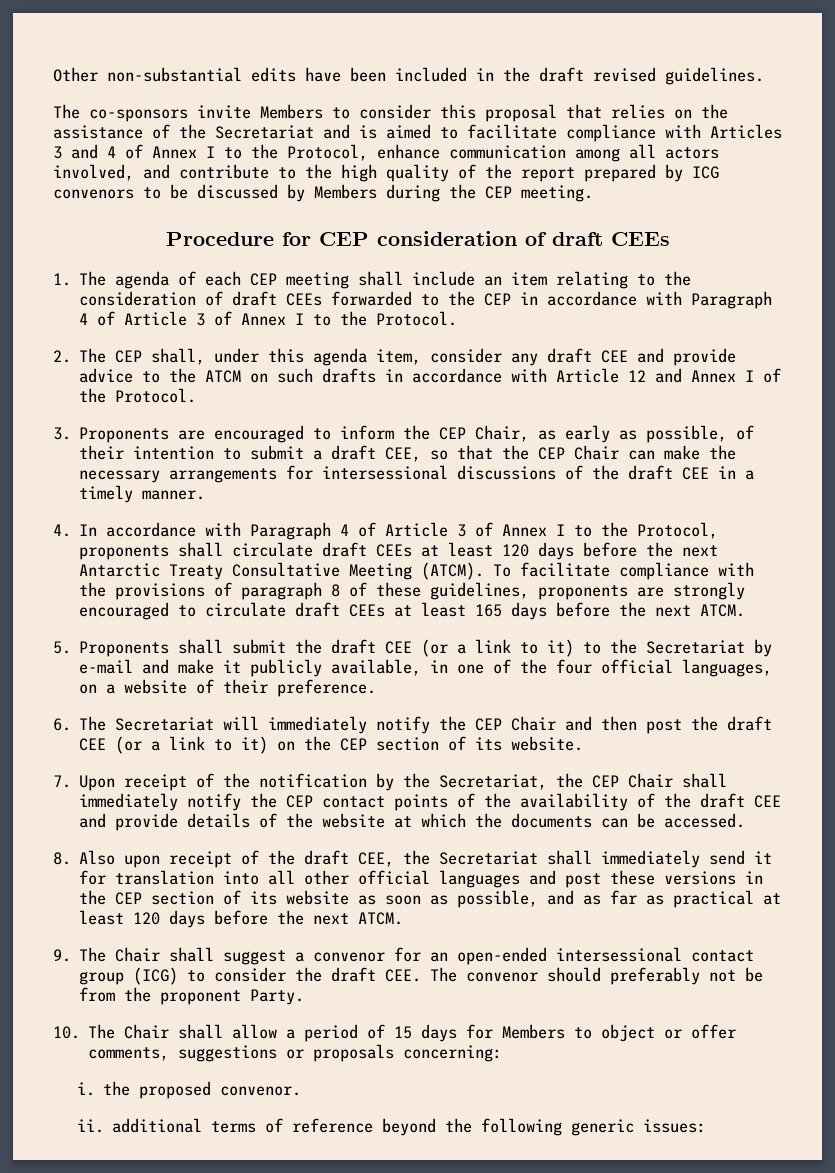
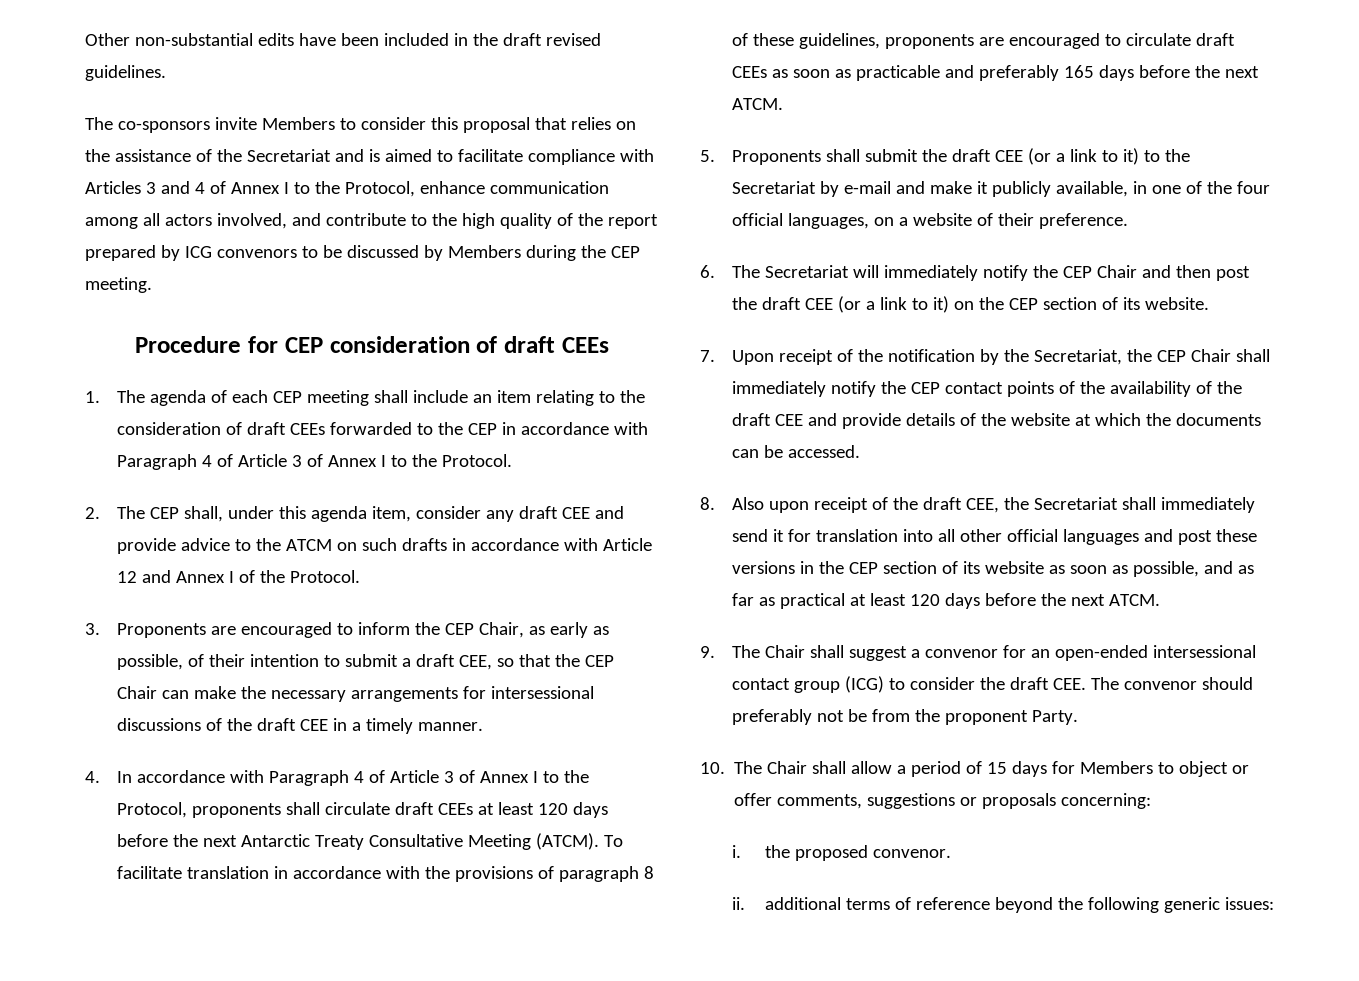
- To facilitate compliance with the provisions of paragraph 8 of these guidelines, proponents are strongly encouraged to circulate draft CEEs at least 165 days before the next ATCM.
+ To facilitate translation in accordance with the provisions of paragraph 8 of these guidelines, proponents are encouraged to circulate draft CEEs as soon as practicable and preferably 165 days before the next ATCM.

